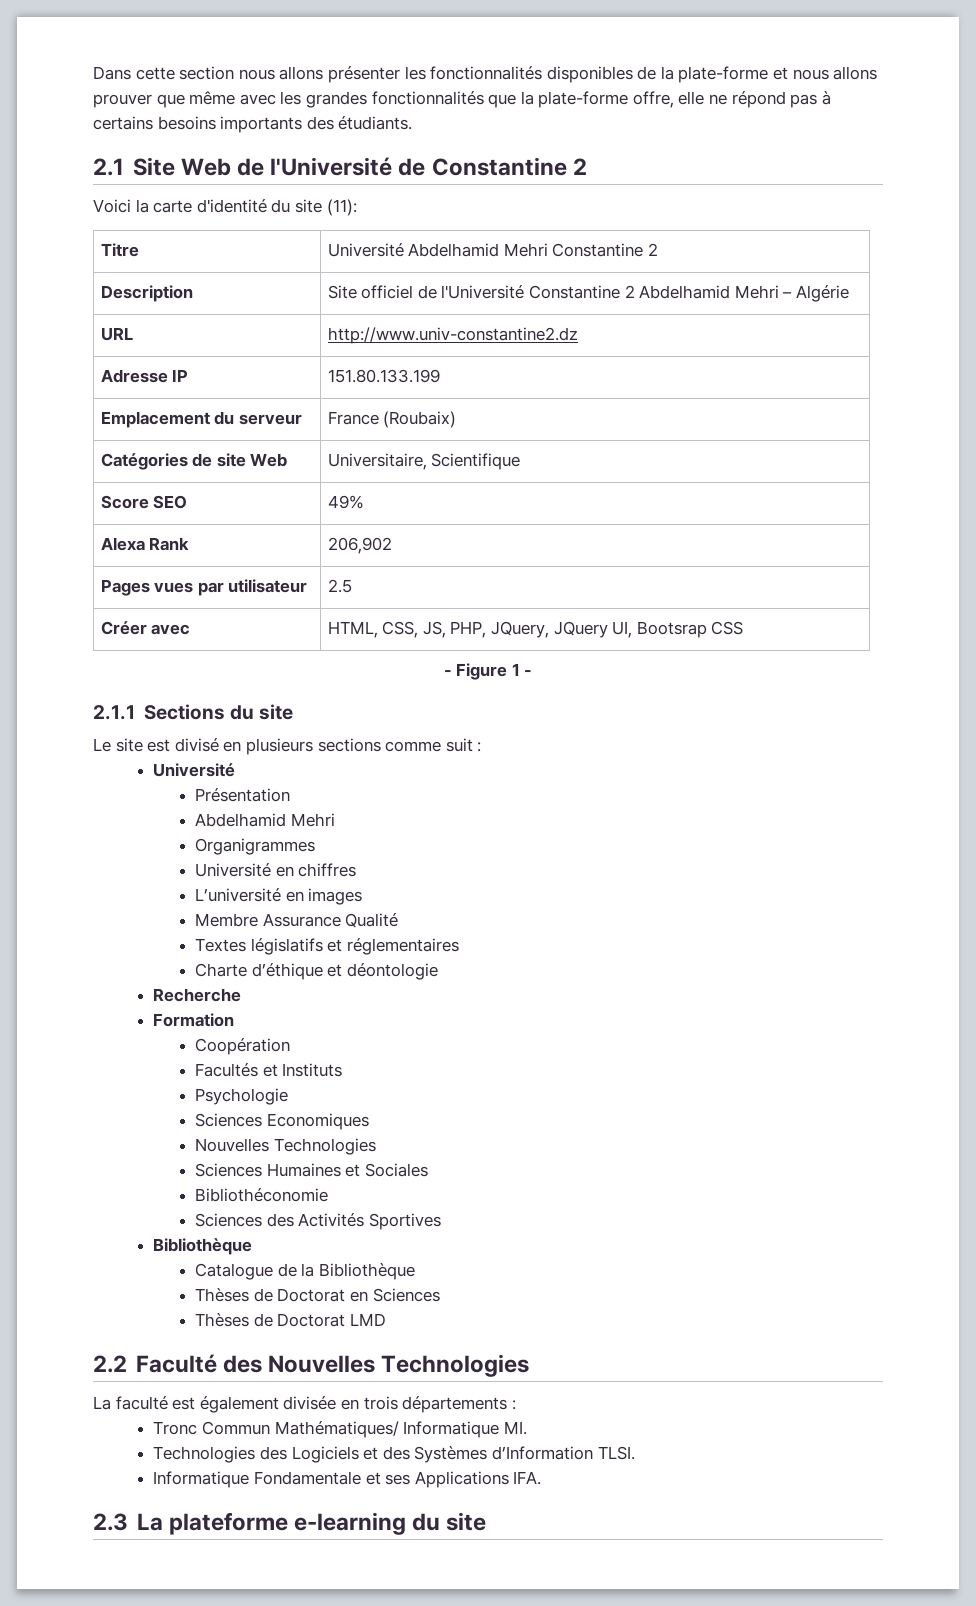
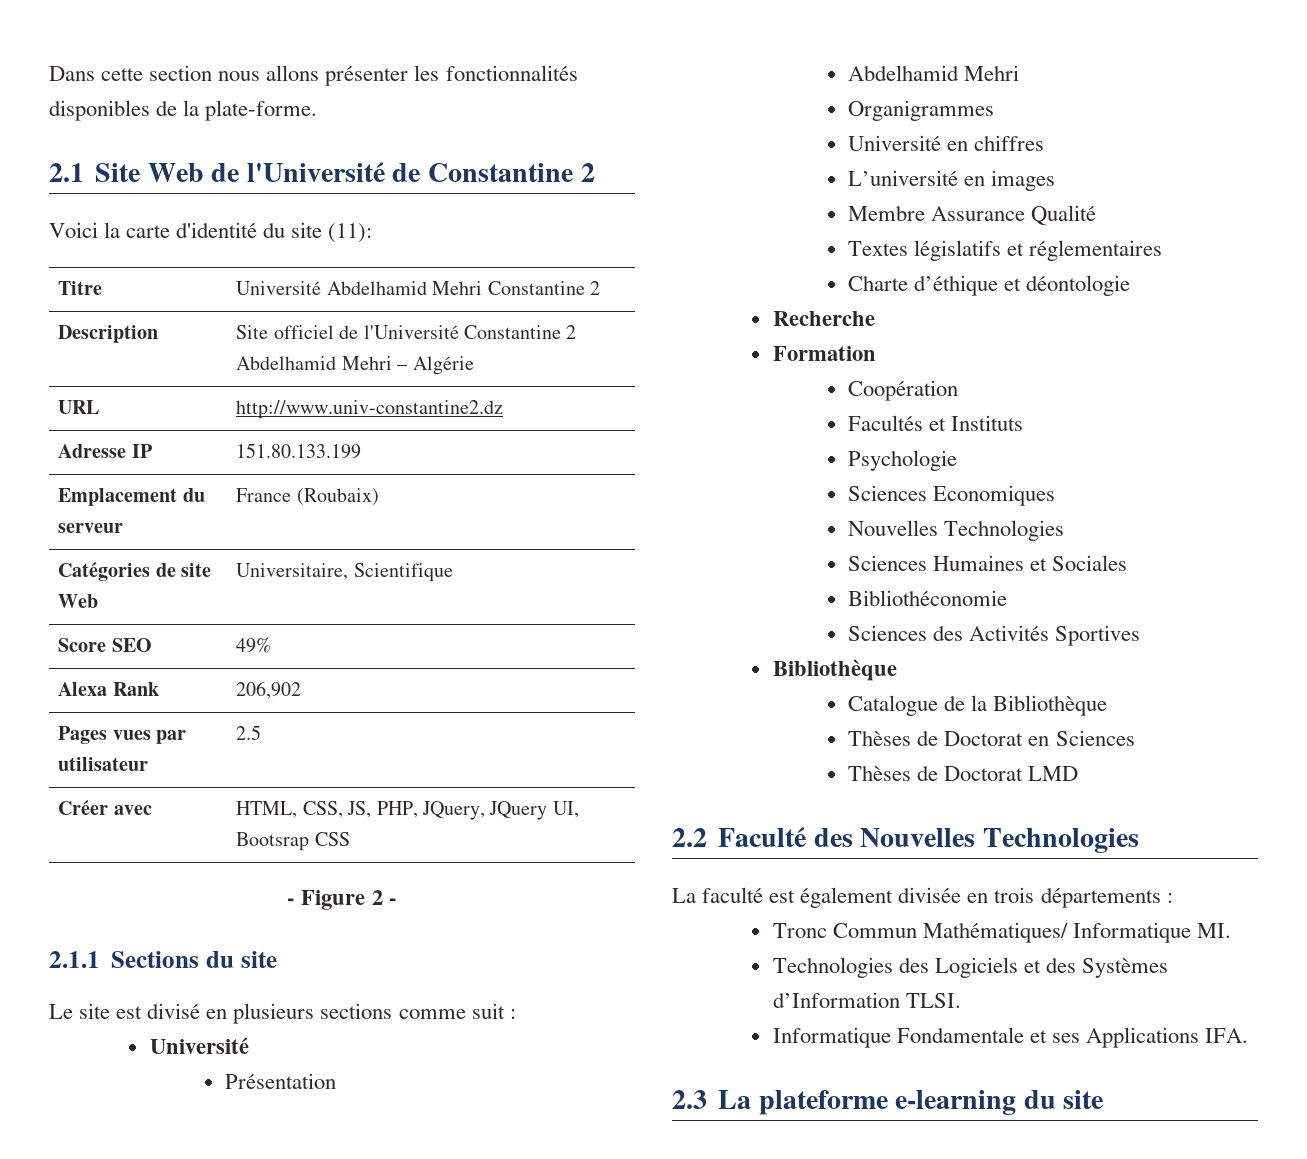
- Dans cette section nous allons présenter les fonctionnalités disponibles de la plate-forme et nous allons prouver que même avec les grandes fonctionnalités que la plate-forme offre, elle ne répond pas à certains besoins importants des étudiants.
+ Dans cette section nous allons présenter les fonctionnalités disponibles de la plate-forme.
- - Figure 1 -
+ - Figure 2 -

